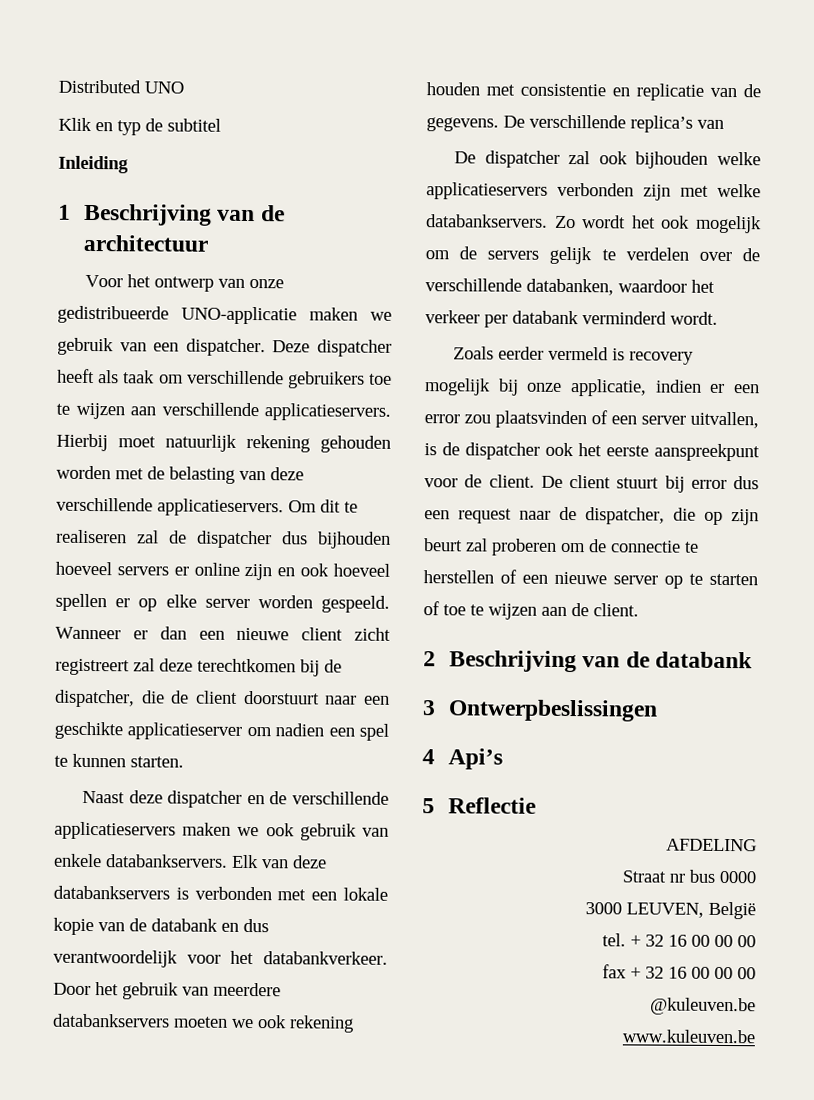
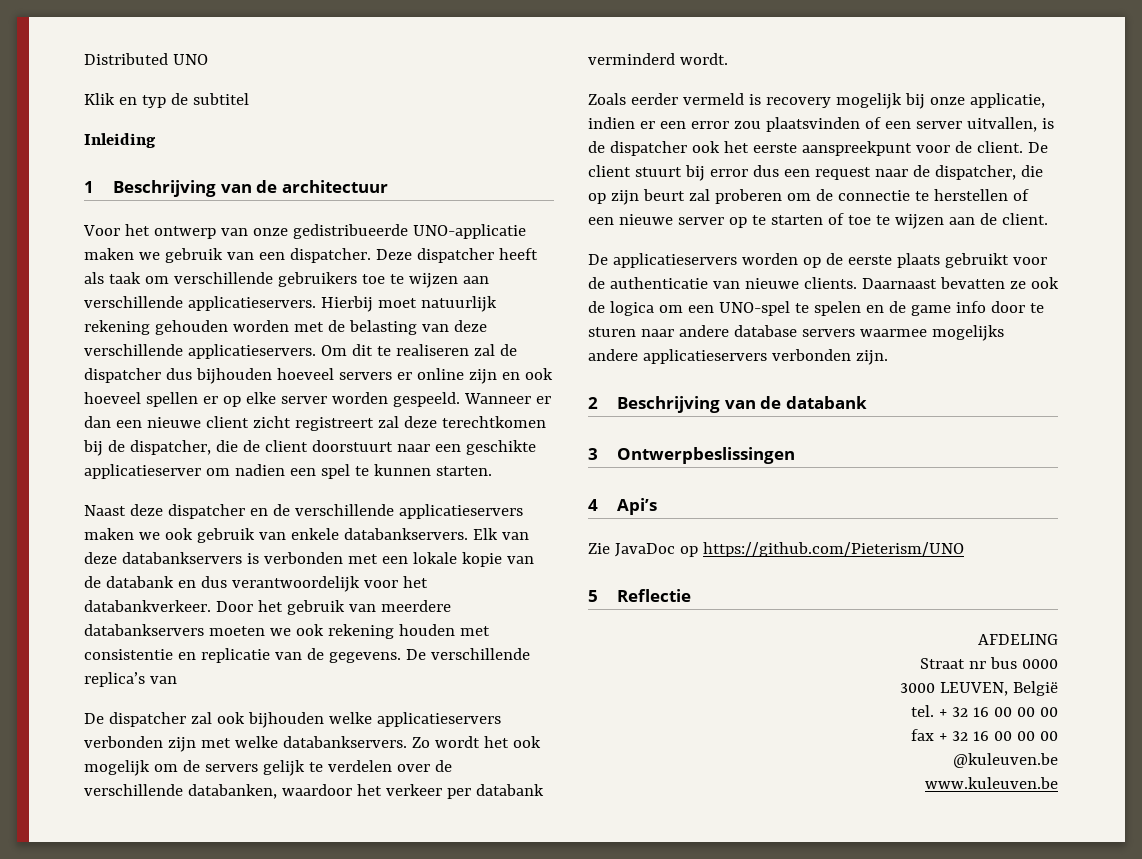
+ De applicatieservers worden op de eerste plaats gebruikt voor de authenticatie van nieuwe clients. Daarnaast bevatten ze ook de logica om een UNO-spel te spelen en de game info door te sturen naar andere database servers waarmee mogelijks andere applicatieservers verbonden zijn.
+ Zie JavaDoc op https://github.com/Pieterism/UNO

